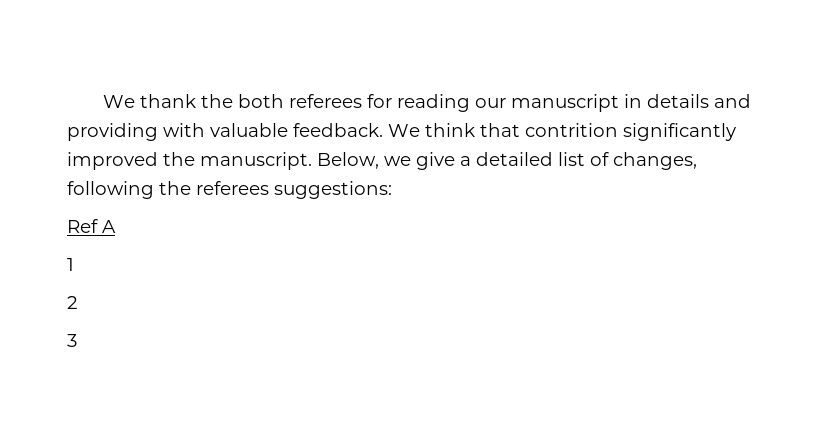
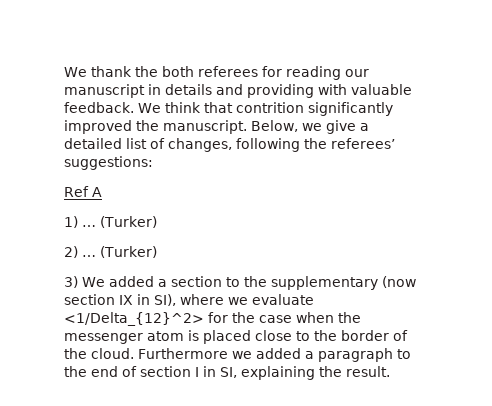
- Below, we give a detailed list of changes, following the referees suggestions:
+ Below, we give a detailed list of changes, following the referees’ suggestions:
- 1
- 2
- 3
+ 1) … (Turker)
+ 2) … (Turker)
+ 3) We added a section to the supplementary (now section IX in SI), where we evaluate <1/Delta_{12}^2> for the case when the messenger atom is placed close to the border of the cloud. Furthermore we added a paragraph to the end of section I in SI, explaining the result.

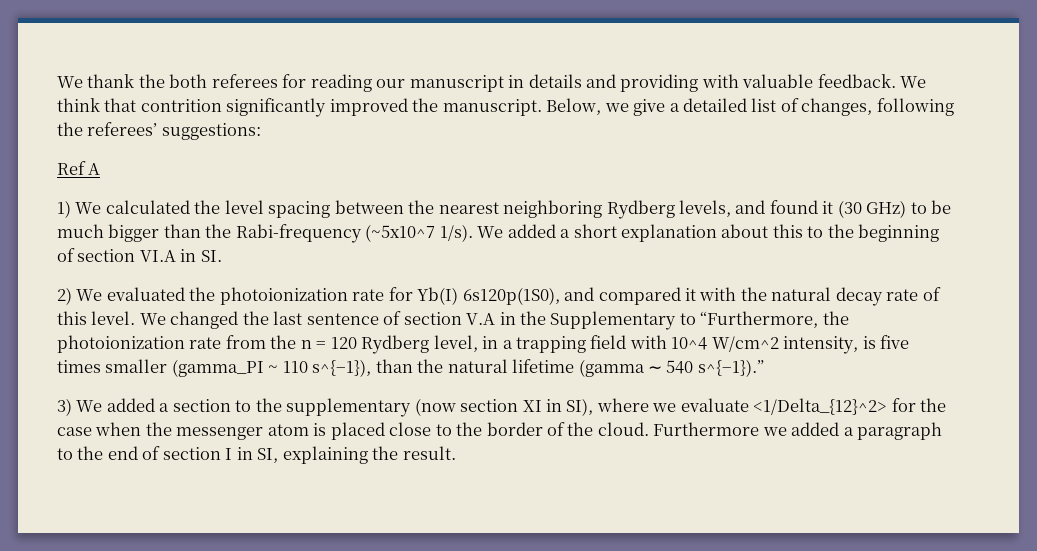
- 1) … (Turker)
- 2) … (Turker)
+ 1) We calculated the level spacing between the nearest neighboring Rydberg levels, and found it (30 GHz) to be much bigger than the Rabi-frequency (~5x10^7 1/s). We added a short explanation about this to the beginning of section VI.A in SI.
+ 2) We evaluated the photoionization rate for Yb(I) 6s120p(1S0), and compared it with the natural decay rate of this level. We changed the last sentence of section V.A in the Supplementary to “Furthermore, the photoionization rate from the n = 120 Rydberg level, in a trapping field with 10^4 W/cm^2 intensity, is five times smaller (gamma_PI ~ 110 s^{−1}), than the natural lifetime (gamma ∼ 540 s^{−1}).”
- 3) We added a section to the supplementary (now section IX in SI), where we evaluate <1/Delta_{12}^2> for the case when the messenger atom is placed close to the border of the cloud.
+ 3) We added a section to the supplementary (now section XI in SI), where we evaluate <1/Delta_{12}^2> for the case when the messenger atom is placed close to the border of the cloud.

